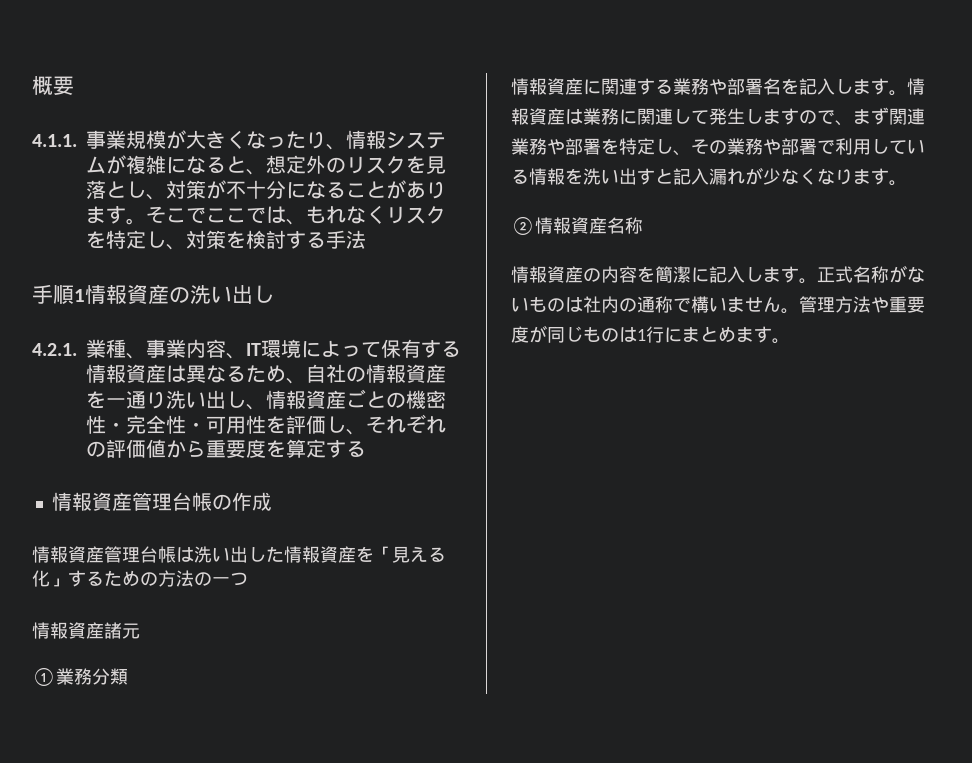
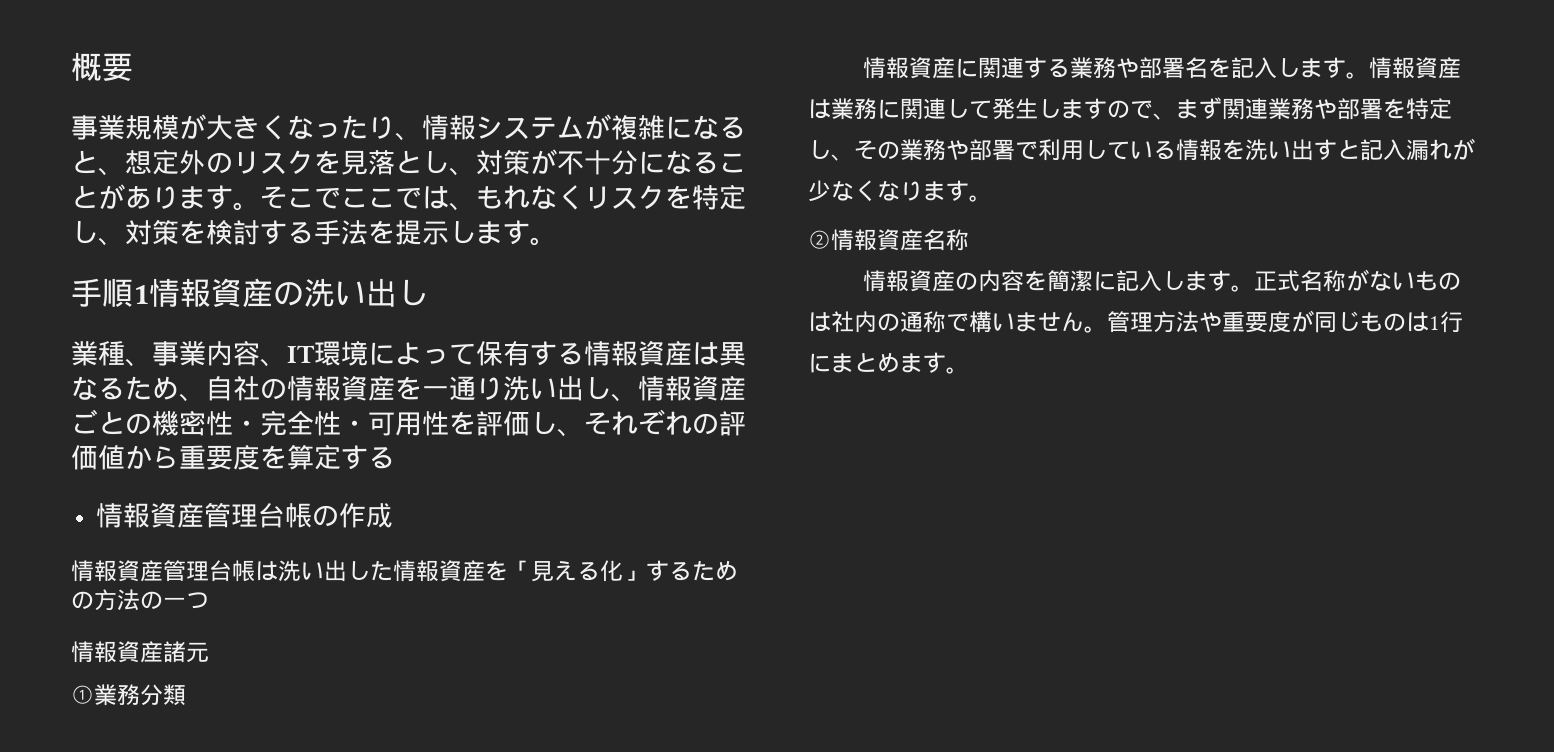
- 4.1.1.事業規模が大きくなったり、情報システムが複雑になると、想定外のリスクを見落とし、対策が不十分になることがあります。
+ 事業規模が大きくなったり、情報システムが複雑になると、想定外のリスクを見落とし、対策が不十分になることがあります。
- そこでここでは、もれなくリスクを特定し、対策を検討する手法
+ そこでここでは、もれなくリスクを特定し、対策を検討する手法を提示します。
- 4.2.1.業種、事業内容、IT環境によって保有する情報資産は異なるため、自社の情報資産を一通り洗い出し、情報資産ごとの機密性・完全性・可用性を評価し、それぞれの評価値から重要度を算定する
+ 業種、事業内容、IT環境によって保有する情報資産は異なるため、自社の情報資産を一通り洗い出し、情報資産ごとの機密性・完全性・可用性を評価し、それぞれの評価値から重要度を算定する

